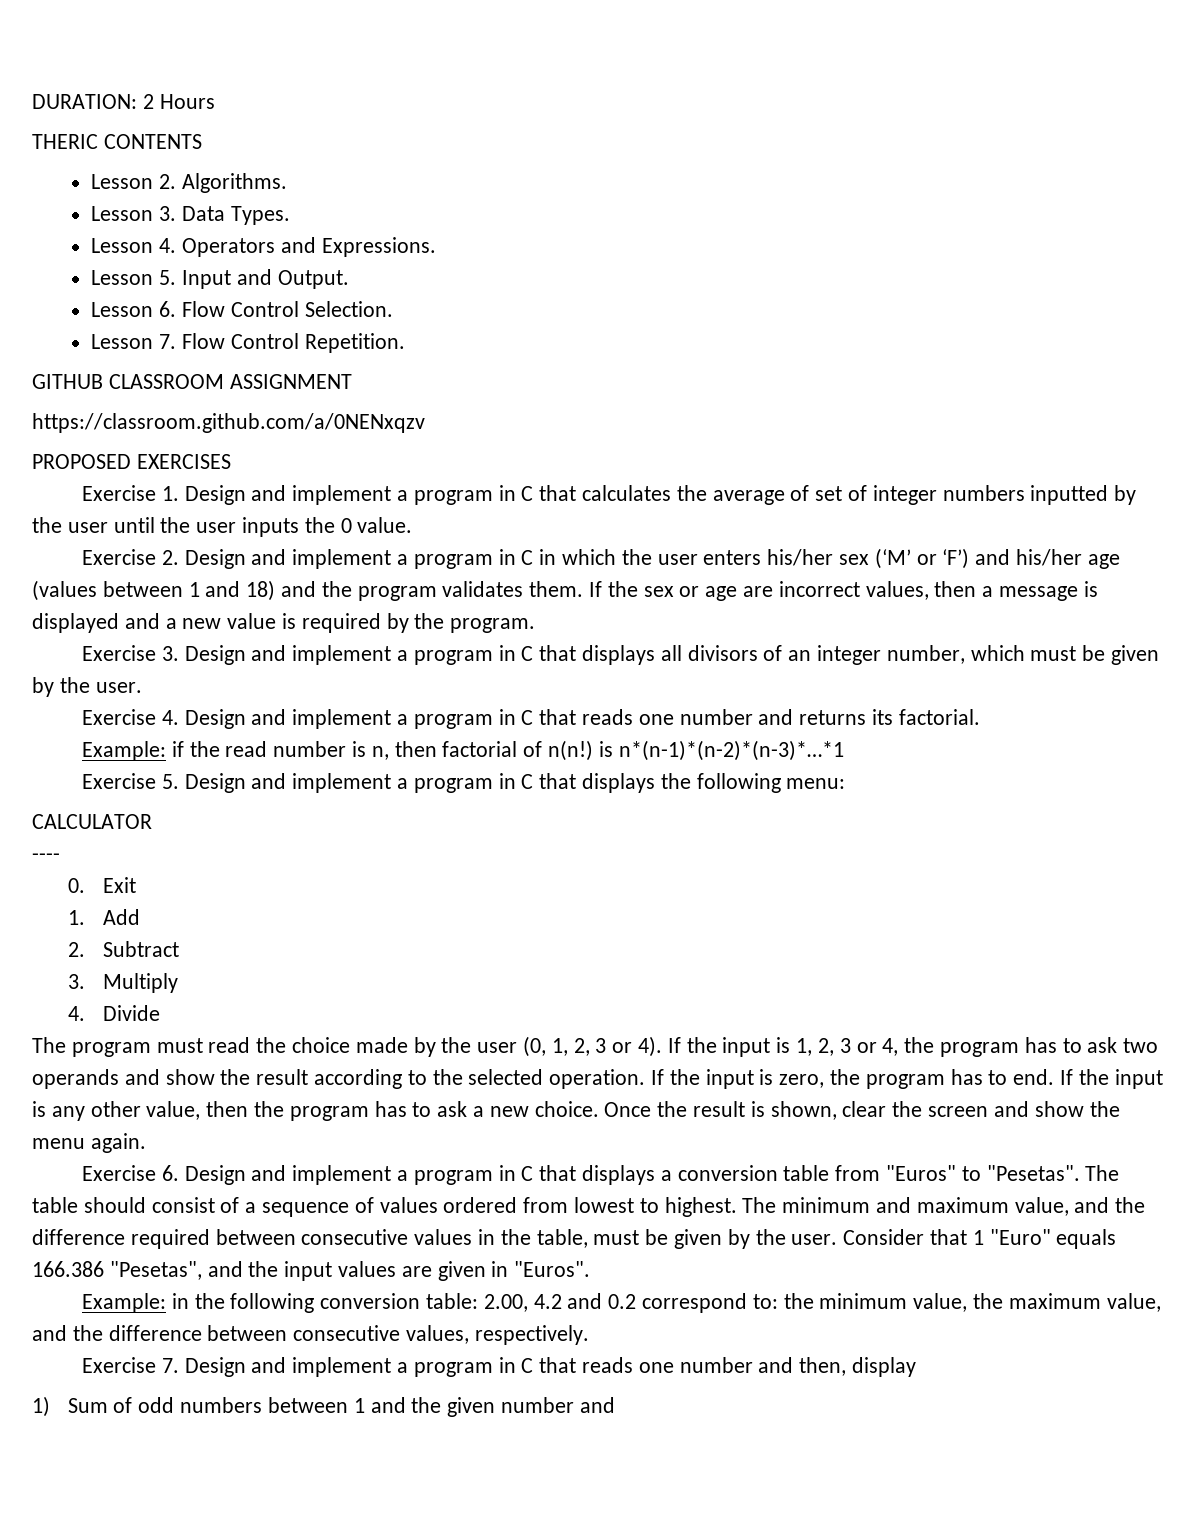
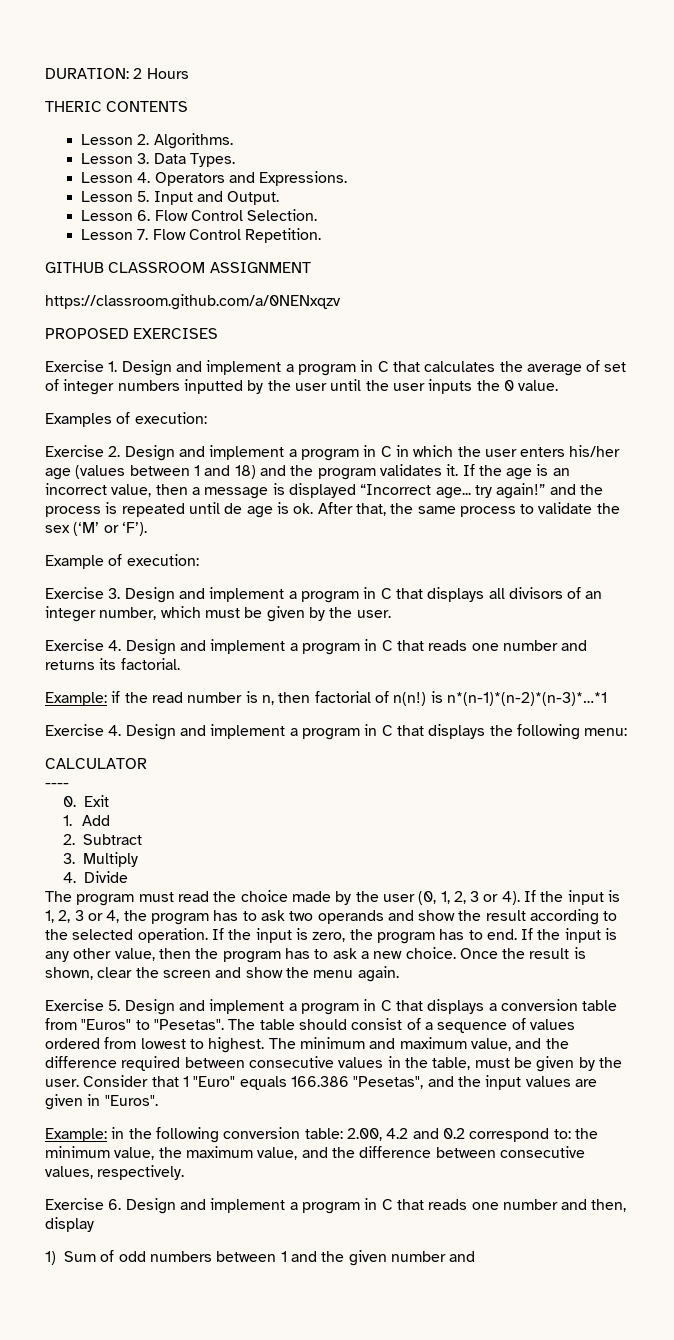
+ Examples of execution:
- Exercise 2. Design and implement a program in C in which the user enters his/her sex (‘M’ or ‘F’) and his/her age (values between 1 and 18) and the program validates them. If the sex or age are incorrect values, then a message is displayed and a new value is required by the program.
+ Exercise 2. Design and implement a program in C in which the user enters his/her age (values between 1 and 18) and the program validates it. If the age is an incorrect value, then a message is displayed “Incorrect age... try again!” and the process is repeated until de age is ok. After that, the same process to validate the sex (‘M’ or ‘F’).
+ Example of execution:
- Exercise 5. Design and implement a program in C that displays the following menu:
+ Exercise 4. Design and implement a program in C that displays the following menu:
- Exercise 6. Design and implement a program in C that displays a conversion table from "Euros" to "Pesetas".
+ Exercise 5. Design and implement a program in C that displays a conversion table from "Euros" to "Pesetas".
- Exercise 7. Design and implement a program in C that reads one number and then, display
+ Exercise 6. Design and implement a program in C that reads one number and then, display

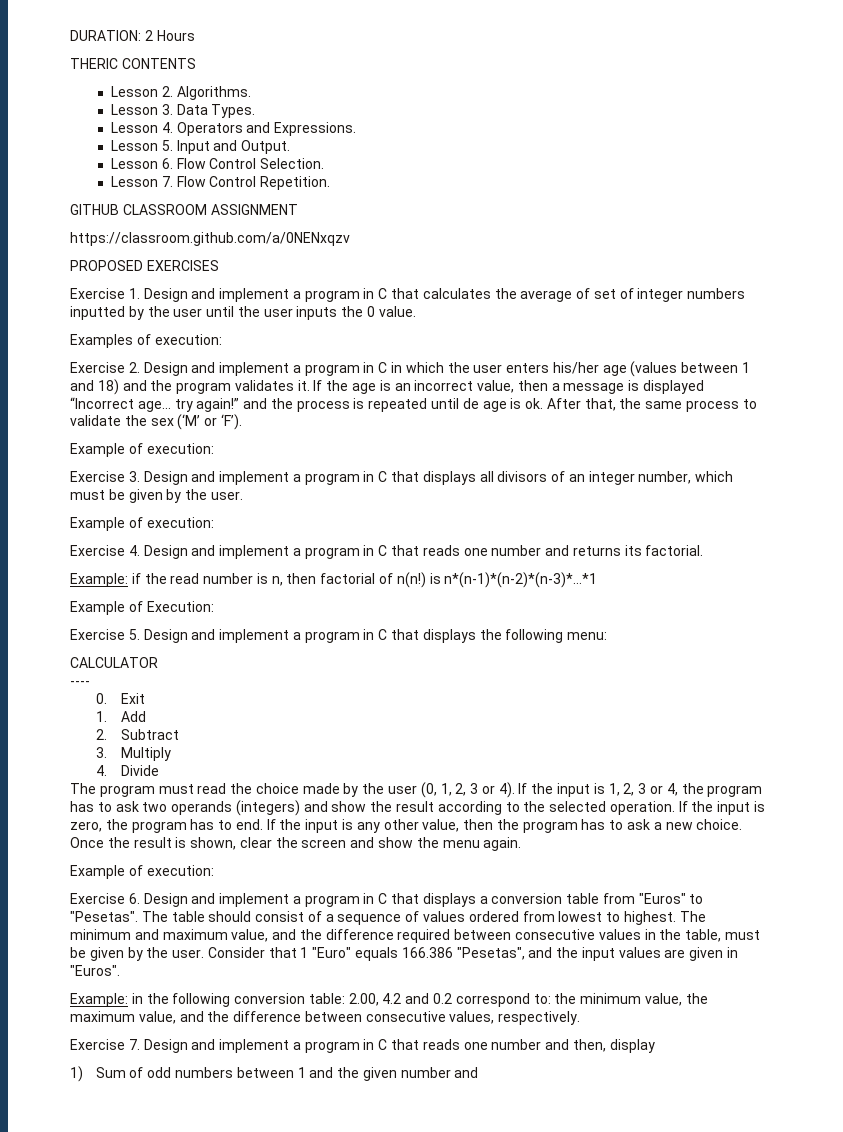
  Exercise 3. Design and implement a program in C that displays all divisors of an integer number, which must be given by the user.
+ Example of execution:
- Exercise 4. Design and implement a program in C that displays the following menu:
+ Example of Execution:
+ Exercise 5. Design and implement a program in C that displays the following menu:
- If the input is 1, 2, 3 or 4, the program has to ask two operands and show the result according to the selected operation.
+ If the input is 1, 2, 3 or 4, the program has to ask two operands (integers) and show the result according to the selected operation.
  Once the result is shown, clear the screen and show the menu again.
- Exercise 5. Design and implement a program in C that displays a conversion table from "Euros" to "Pesetas".
+ Example of execution:
+ Exercise 6. Design and implement a program in C that displays a conversion table from "Euros" to "Pesetas".
- Exercise 6. Design and implement a program in C that reads one number and then, display
+ Exercise 7. Design and implement a program in C that reads one number and then, display

